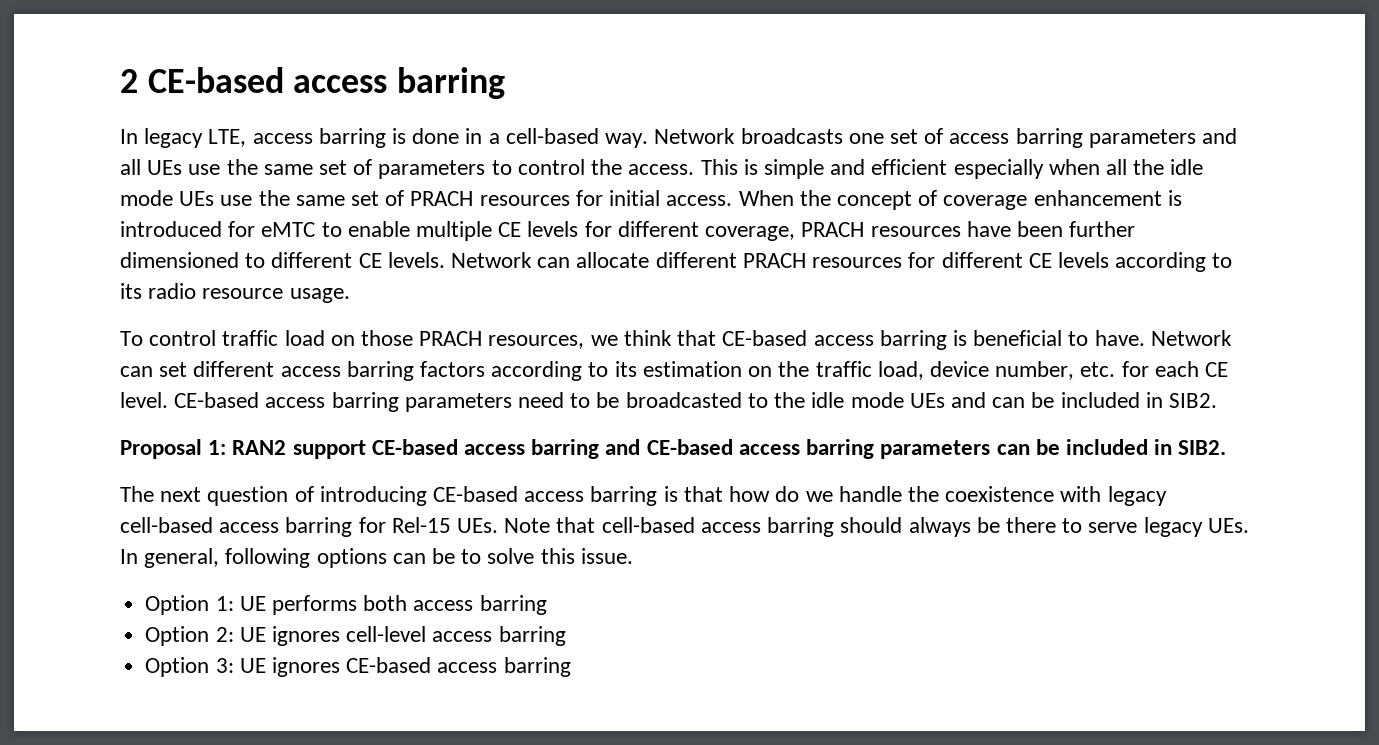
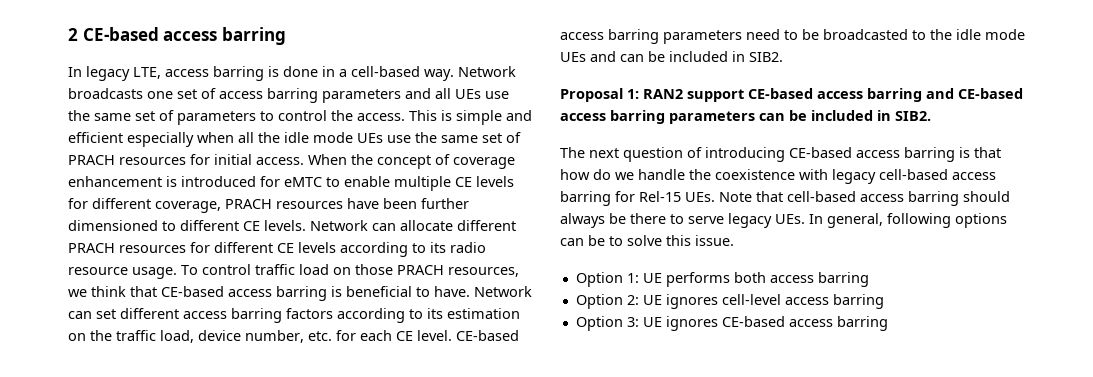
- Network can allocate different PRACH resources for different CE levels according to its radio resource usage.
- To control traffic load on those PRACH resources, we think that CE-based access barring is beneficial to have.
+ Network can allocate different PRACH resources for different CE levels according to its radio resource usage. To control traffic load on those PRACH resources, we think that CE-based access barring is beneficial to have.

